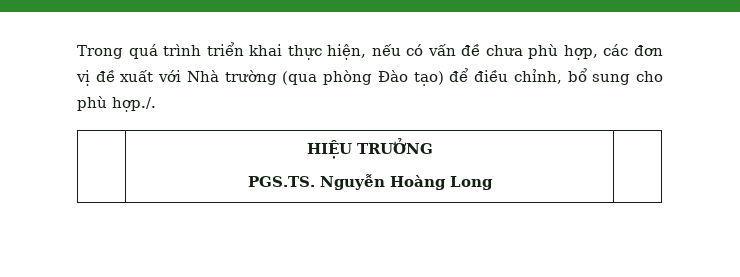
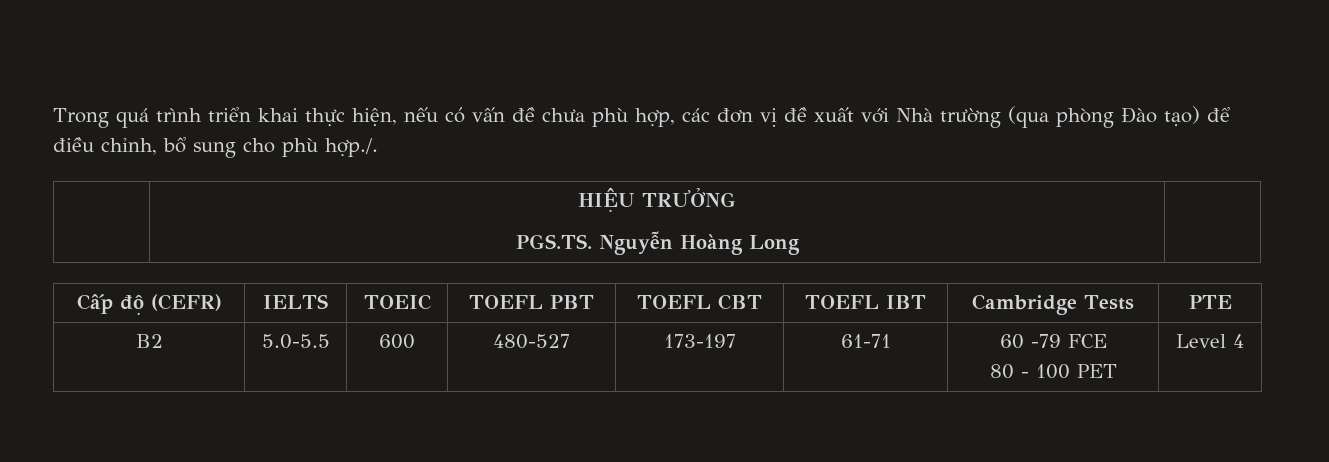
+ Cấp độ (CEFR) | IELTS | TOEIC | TOEFL PBT | TOEFL CBT | TOEFL IBT | Cambridge Tests | PTE
+ B2 | 5.0-5.5 | 600 | 480-527 | 173-197 | 61-71 | 60 -79 FCE
+ 80 - 100 PET | Level 4

